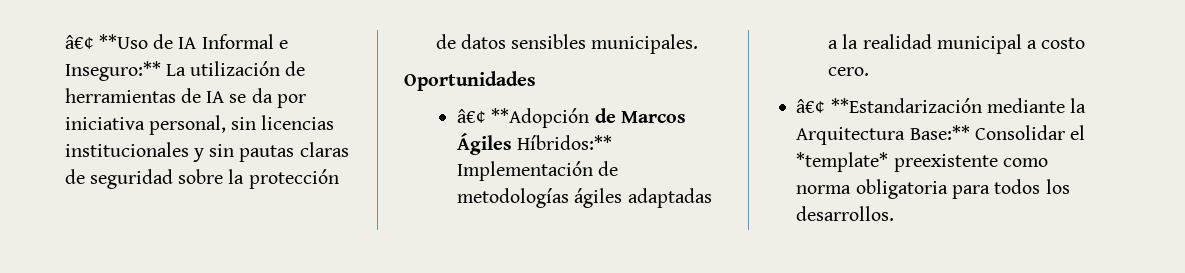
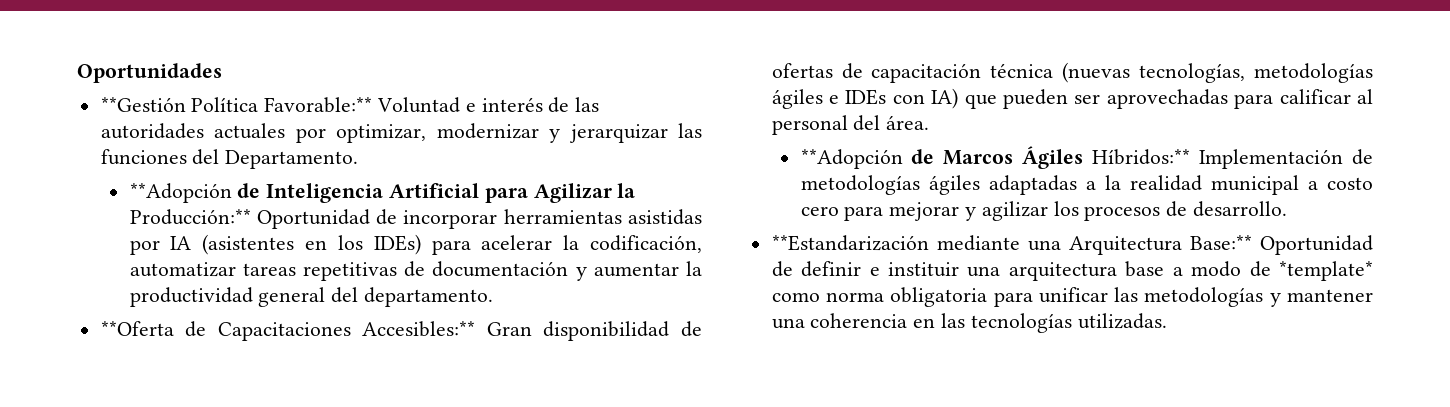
- â€¢ **Uso de IA Informal e Inseguro:** La utilización de herramientas de IA se da por iniciativa personal, sin licencias institucionales y sin pautas claras de seguridad sobre la protección de datos sensibles municipales.
  Oportunidades
- â€¢ **Adopción de Marcos Ágiles Híbridos:** Implementación de metodologías ágiles adaptadas a la realidad municipal a costo cero.
- â€¢ **Estandarización mediante la Arquitectura Base:** Consolidar el *template* preexistente como norma obligatoria para todos los desarrollos.
+ **Gestión Política Favorable:** Voluntad e interés de las autoridades actuales por optimizar, modernizar y jerarquizar las funciones del Departamento.
+ **Adopción de Inteligencia Artificial para Agilizar la Producción:** Oportunidad de incorporar herramientas asistidas por IA (asistentes en los IDEs) para acelerar la codificación, automatizar tareas repetitivas de documentación y aumentar la productividad general del departamento.
+ **Oferta de Capacitaciones Accesibles:** Gran disponibilidad de ofertas de capacitación técnica (nuevas tecnologías, metodologías ágiles e IDEs con IA) que pueden ser aprovechadas para calificar al personal del área.
+ **Adopción de Marcos Ágiles Híbridos:** Implementación de metodologías ágiles adaptadas a la realidad municipal a costo cero para mejorar y agilizar los procesos de desarrollo.
+ **Estandarización mediante una Arquitectura Base:** Oportunidad de definir e instituir una arquitectura base a modo de *template* como norma obligatoria para unificar las metodologías y mantener una coherencia en las tecnologías utilizadas.

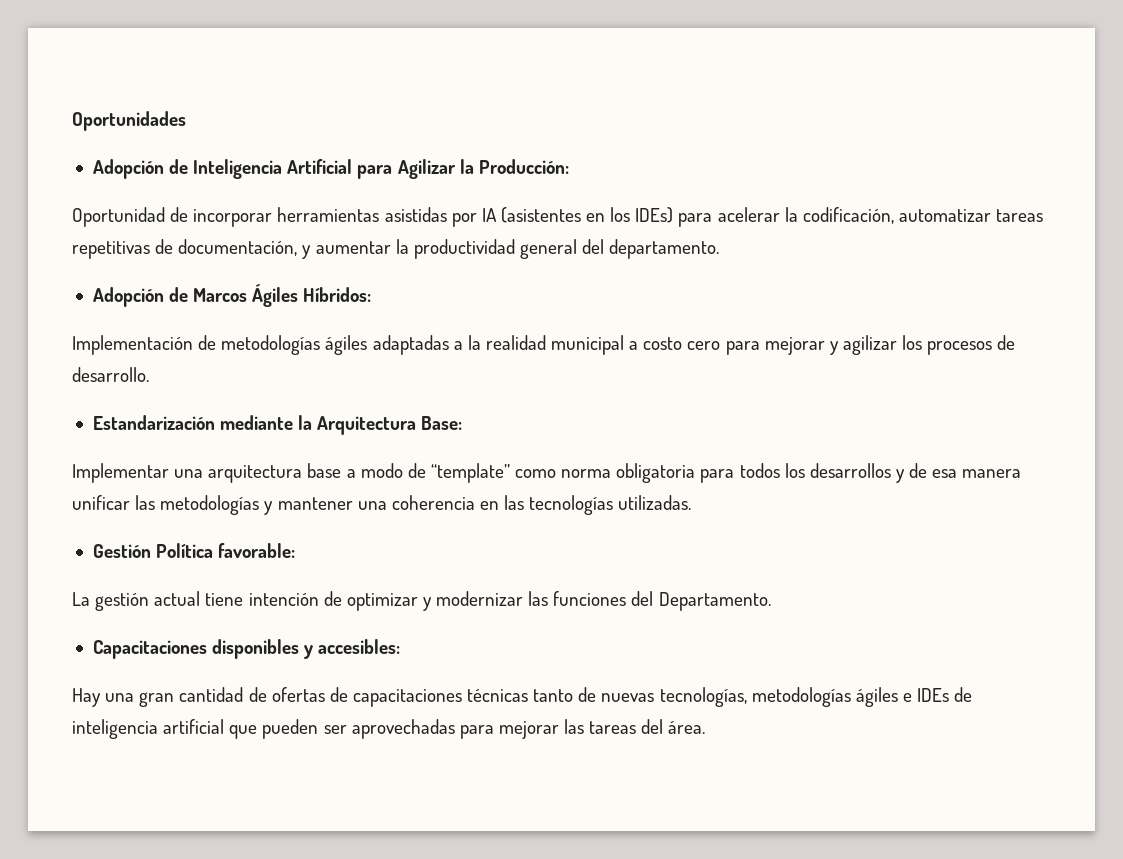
- **Gestión Política Favorable:** Voluntad e interés de las autoridades actuales por optimizar, modernizar y jerarquizar las funciones del Departamento.
- **Adopción de Inteligencia Artificial para Agilizar la Producción:** Oportunidad de incorporar herramientas asistidas por IA (asistentes en los IDEs) para acelerar la codificación, automatizar tareas repetitivas de documentación y aumentar la productividad general del departamento.
+ Adopción de Inteligencia Artificial para Agilizar la Producción:
+ Oportunidad de incorporar herramientas asistidas por IA (asistentes en los IDEs) para acelerar la codificación, automatizar tareas repetitivas de documentación, y aumentar la productividad general del departamento.
- **Oferta de Capacitaciones Accesibles:** Gran disponibilidad de ofertas de capacitación técnica (nuevas tecnologías, metodologías ágiles e IDEs con IA) que pueden ser aprovechadas para calificar al personal del área.
- **Adopción de Marcos Ágiles Híbridos:** Implementación de metodologías ágiles adaptadas a la realidad municipal a costo cero para mejorar y agilizar los procesos de desarrollo.
+ Adopción de Marcos Ágiles Híbridos:
+ Implementación de metodologías ágiles adaptadas a la realidad municipal a costo cero para mejorar y agilizar los procesos de desarrollo.
- **Estandarización mediante una Arquitectura Base:** Oportunidad de definir e instituir una arquitectura base a modo de *template* como norma obligatoria para unificar las metodologías y mantener una coherencia en las tecnologías utilizadas.
+ Estandarización mediante la Arquitectura Base:
+ Implementar una arquitectura base a modo de “template” como norma obligatoria para todos los desarrollos y de esa manera unificar las metodologías y mantener una coherencia en las tecnologías utilizadas.
+ Gestión Política favorable:
+ La gestión actual tiene intención de optimizar y modernizar las funciones del Departamento.
+ Capacitaciones disponibles y accesibles:
+ Hay una gran cantidad de ofertas de capacitaciones técnicas tanto de nuevas tecnologías, metodologías ágiles e IDEs de inteligencia artificial que pueden ser aprovechadas para mejorar las tareas del área.

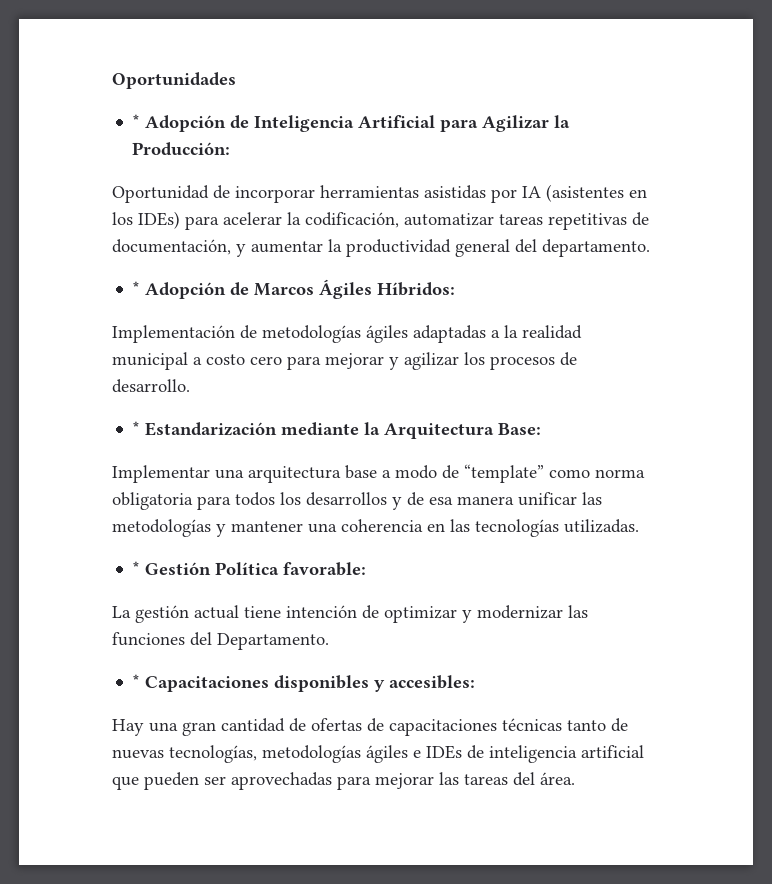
- Adopción de Inteligencia Artificial para Agilizar la Producción:
+ * Adopción de Inteligencia Artificial para Agilizar la Producción:
- Adopción de Marcos Ágiles Híbridos:
+ * Adopción de Marcos Ágiles Híbridos:
- Estandarización mediante la Arquitectura Base:
+ * Estandarización mediante la Arquitectura Base:
- Gestión Política favorable:
+ * Gestión Política favorable:
- Capacitaciones disponibles y accesibles:
+ * Capacitaciones disponibles y accesibles:

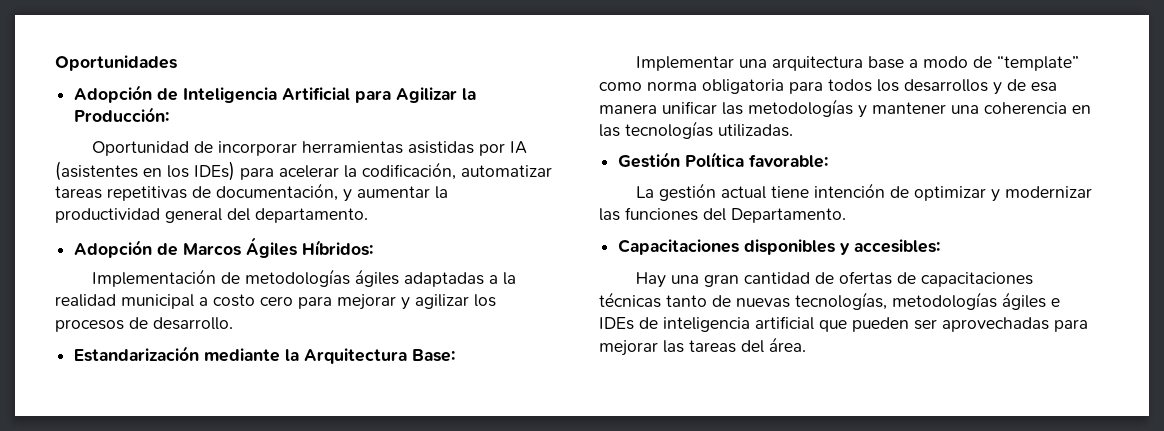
- * Adopción de Inteligencia Artificial para Agilizar la Producción:
+ Adopción de Inteligencia Artificial para Agilizar la Producción:
- * Adopción de Marcos Ágiles Híbridos:
+ Adopción de Marcos Ágiles Híbridos:
- * Estandarización mediante la Arquitectura Base:
+ Estandarización mediante la Arquitectura Base:
- * Gestión Política favorable:
+ Gestión Política favorable:
- * Capacitaciones disponibles y accesibles:
+ Capacitaciones disponibles y accesibles:

